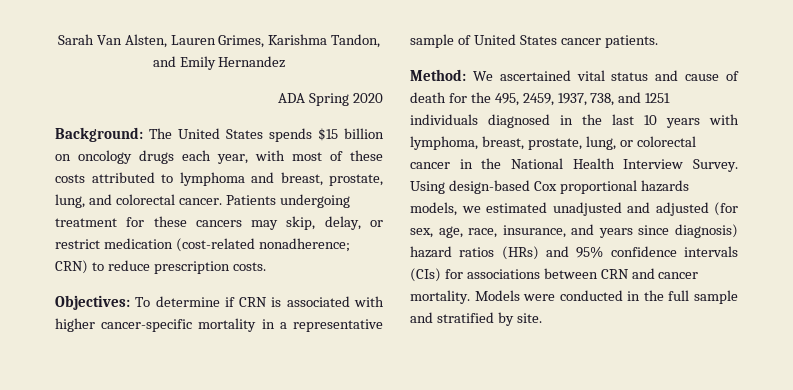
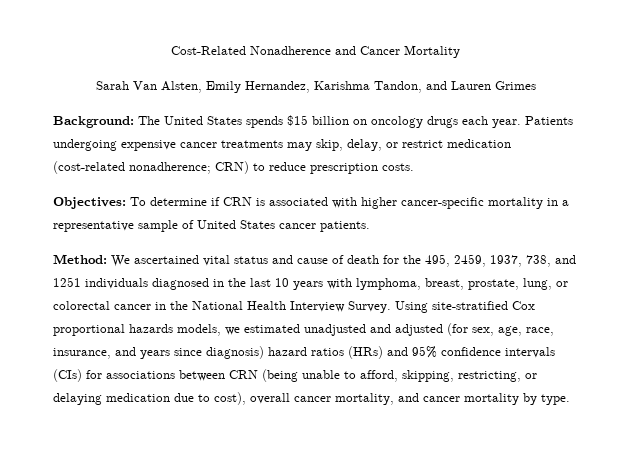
+ Cost-Related Nonadherence and Cancer Mortality
- Sarah Van Alsten, Lauren Grimes, Karishma Tandon, and Emily Hernandez
- ADA Spring 2020
+ Sarah Van Alsten, Emily Hernandez, Karishma Tandon, and Lauren Grimes
- Background: The United States spends $15 billion on oncology drugs each year, with most of these costs attributed to lymphoma and breast, prostate, lung, and colorectal cancer. Patients undergoing treatment for these cancers may skip, delay, or restrict medication (cost-related nonadherence; CRN) to reduce prescription costs.
+ Background: The United States spends $15 billion on oncology drugs each year. Patients undergoing expensive cancer treatments may skip, delay, or restrict medication (cost-related nonadherence; CRN) to reduce prescription costs.
- Using design-based Cox proportional hazards models, we estimated unadjusted and adjusted (for sex, age, race, insurance, and years since diagnosis) hazard ratios (HRs) and 95% confidence intervals (CIs) for associations between CRN and cancer mortality. Models were conducted in the full sample and stratified by site.
+ Using site-stratified Cox proportional hazards models, we estimated unadjusted and adjusted (for sex, age, race, insurance, and years since diagnosis) hazard ratios (HRs) and 95% confidence intervals (CIs) for associations between CRN (being unable to afford, skipping, restricting, or delaying medication due to cost), overall cancer mortality, and cancer mortality by type.

